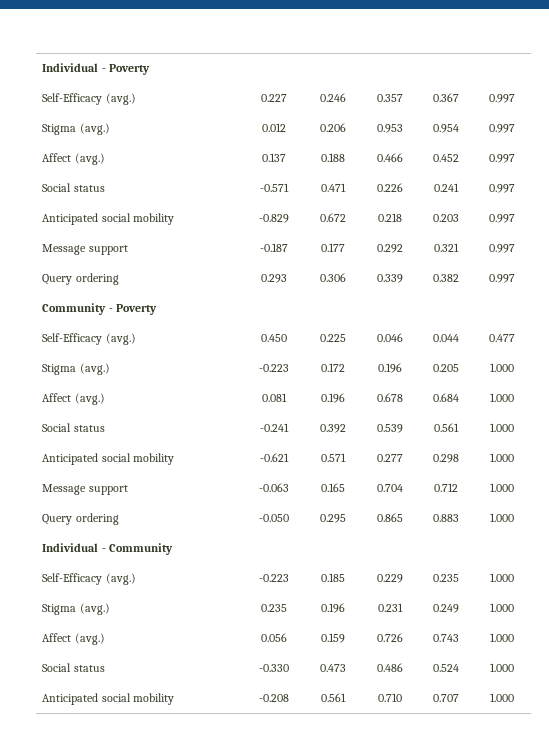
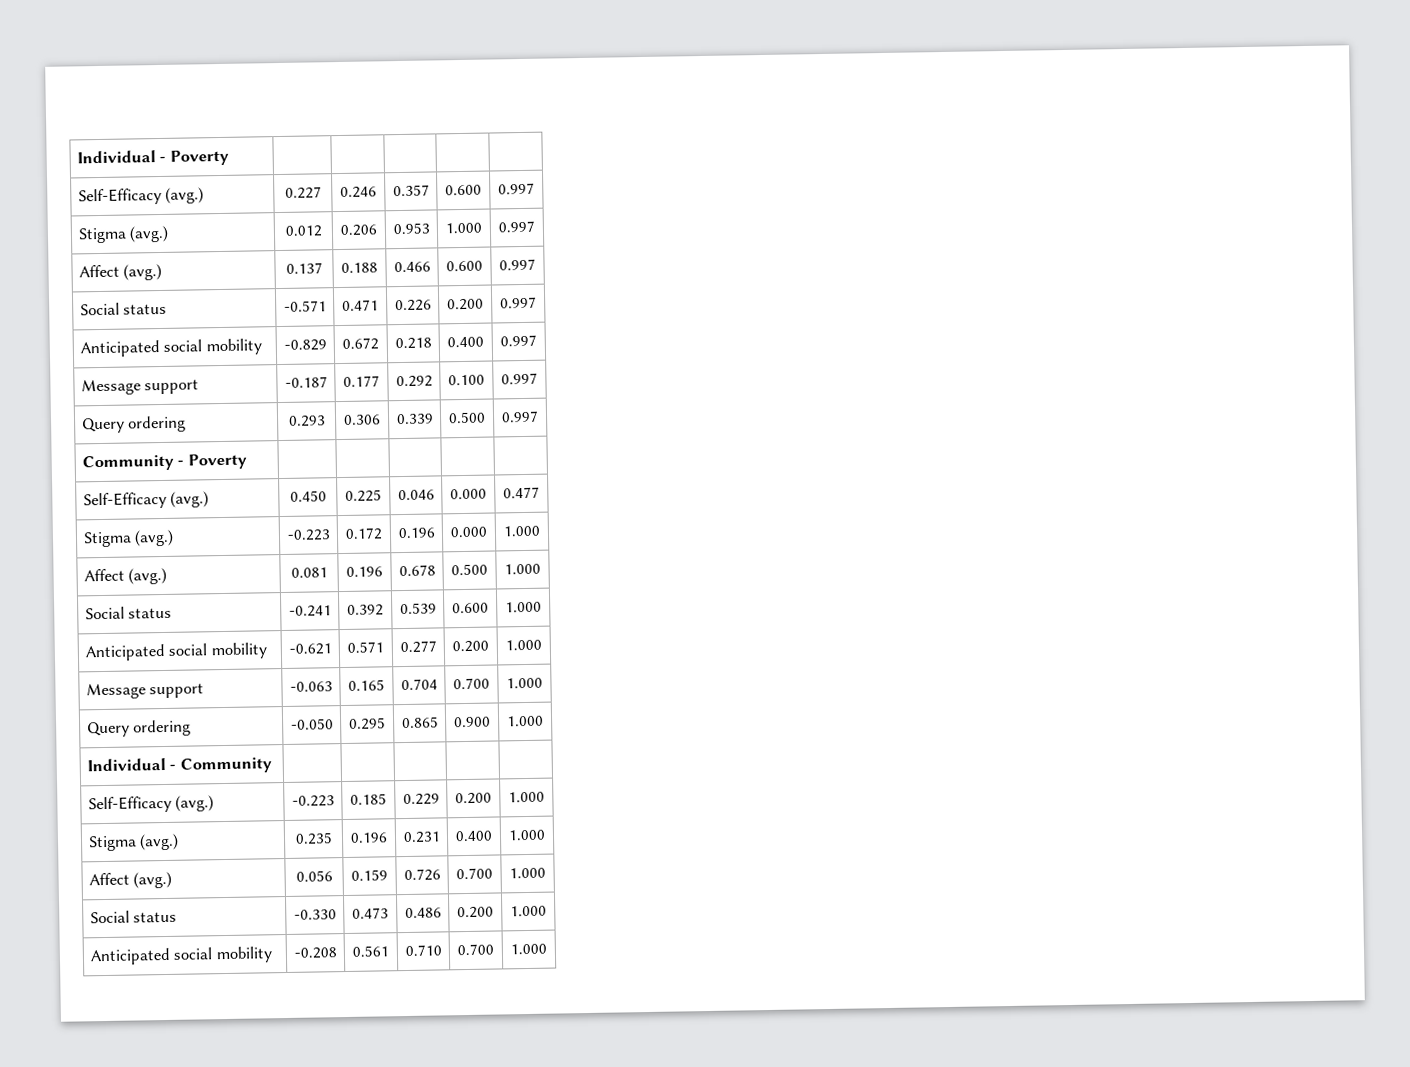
- Self-Efficacy (avg.) | 0.227 | 0.246 | 0.357 | 0.367 | 0.997
+ Self-Efficacy (avg.) | 0.227 | 0.246 | 0.357 | 0.600 | 0.997
- Stigma (avg.) | 0.012 | 0.206 | 0.953 | 0.954 | 0.997
+ Stigma (avg.) | 0.012 | 0.206 | 0.953 | 1.000 | 0.997
- Affect (avg.) | 0.137 | 0.188 | 0.466 | 0.452 | 0.997
+ Affect (avg.) | 0.137 | 0.188 | 0.466 | 0.600 | 0.997
- Social status | -0.571 | 0.471 | 0.226 | 0.241 | 0.997
+ Social status | -0.571 | 0.471 | 0.226 | 0.200 | 0.997
- Anticipated social mobility | -0.829 | 0.672 | 0.218 | 0.203 | 0.997
+ Anticipated social mobility | -0.829 | 0.672 | 0.218 | 0.400 | 0.997
- Message support | -0.187 | 0.177 | 0.292 | 0.321 | 0.997
+ Message support | -0.187 | 0.177 | 0.292 | 0.100 | 0.997
- Query ordering | 0.293 | 0.306 | 0.339 | 0.382 | 0.997
+ Query ordering | 0.293 | 0.306 | 0.339 | 0.500 | 0.997
- Self-Efficacy (avg.) | 0.450 | 0.225 | 0.046 | 0.044 | 0.477
+ Self-Efficacy (avg.) | 0.450 | 0.225 | 0.046 | 0.000 | 0.477
- Stigma (avg.) | -0.223 | 0.172 | 0.196 | 0.205 | 1.000
+ Stigma (avg.) | -0.223 | 0.172 | 0.196 | 0.000 | 1.000
- Affect (avg.) | 0.081 | 0.196 | 0.678 | 0.684 | 1.000
+ Affect (avg.) | 0.081 | 0.196 | 0.678 | 0.500 | 1.000
- Social status | -0.241 | 0.392 | 0.539 | 0.561 | 1.000
+ Social status | -0.241 | 0.392 | 0.539 | 0.600 | 1.000
- Anticipated social mobility | -0.621 | 0.571 | 0.277 | 0.298 | 1.000
+ Anticipated social mobility | -0.621 | 0.571 | 0.277 | 0.200 | 1.000
- Message support | -0.063 | 0.165 | 0.704 | 0.712 | 1.000
+ Message support | -0.063 | 0.165 | 0.704 | 0.700 | 1.000
- Query ordering | -0.050 | 0.295 | 0.865 | 0.883 | 1.000
+ Query ordering | -0.050 | 0.295 | 0.865 | 0.900 | 1.000
- Self-Efficacy (avg.) | -0.223 | 0.185 | 0.229 | 0.235 | 1.000
+ Self-Efficacy (avg.) | -0.223 | 0.185 | 0.229 | 0.200 | 1.000
- Stigma (avg.) | 0.235 | 0.196 | 0.231 | 0.249 | 1.000
+ Stigma (avg.) | 0.235 | 0.196 | 0.231 | 0.400 | 1.000
- Affect (avg.) | 0.056 | 0.159 | 0.726 | 0.743 | 1.000
+ Affect (avg.) | 0.056 | 0.159 | 0.726 | 0.700 | 1.000
- Social status | -0.330 | 0.473 | 0.486 | 0.524 | 1.000
+ Social status | -0.330 | 0.473 | 0.486 | 0.200 | 1.000
- Anticipated social mobility | -0.208 | 0.561 | 0.710 | 0.707 | 1.000
+ Anticipated social mobility | -0.208 | 0.561 | 0.710 | 0.700 | 1.000

